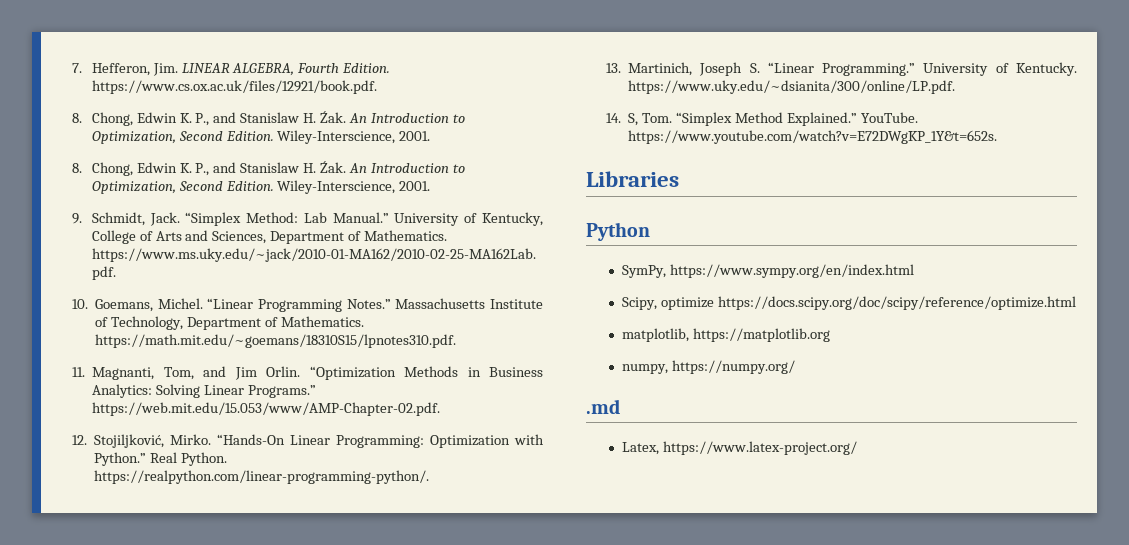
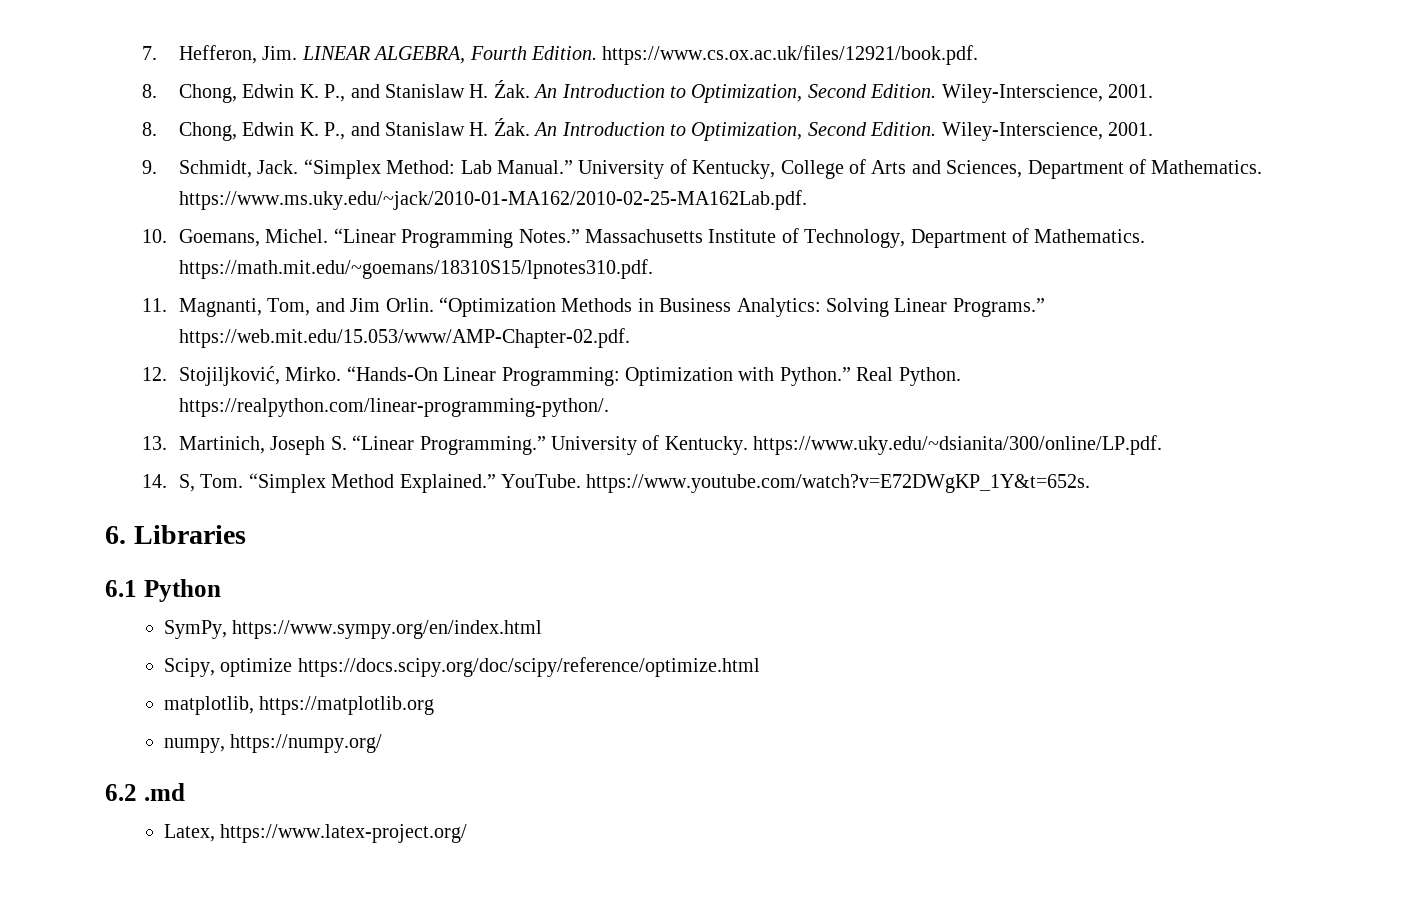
- Libraries
+ 6. Libraries
- Python
+ 6.1 Python
- .md
+ 6.2 .md

